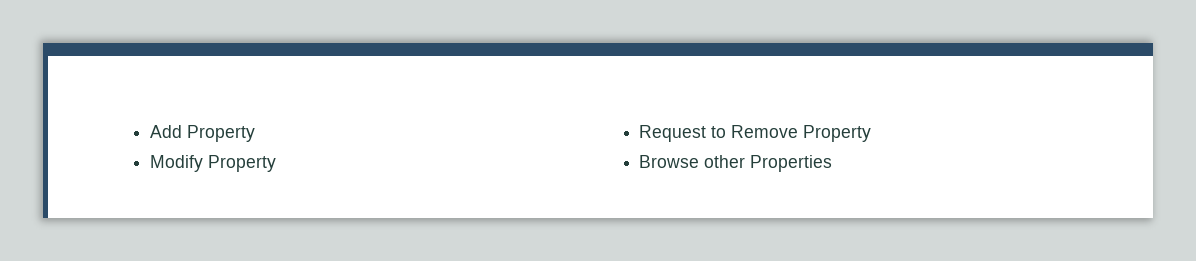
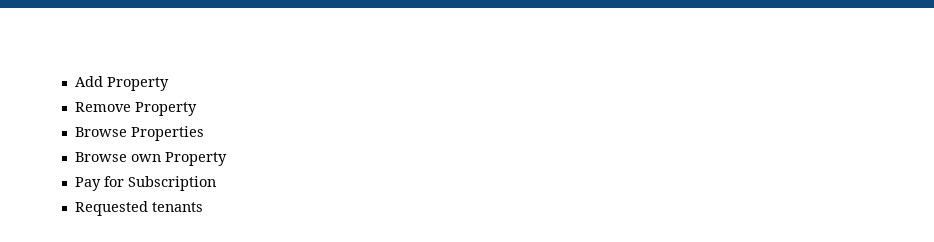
- Modify Property
- Request to Remove Property
+ Remove Property
- Browse other Properties
+ Browse Properties
+ Browse own Property
+ Pay for Subscription
+ Requested tenants

